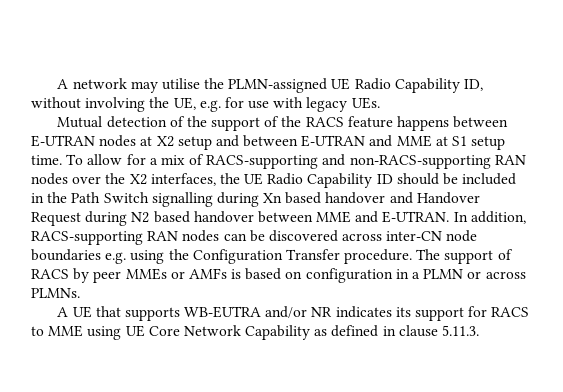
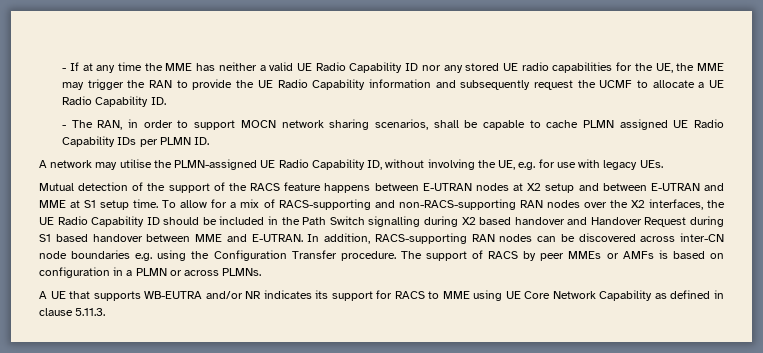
+ - If at any time the MME has neither a valid UE Radio Capability ID nor any stored UE radio capabilities for the UE, the MME may trigger the RAN to provide the UE Radio Capability information and subsequently request the UCMF to allocate a UE Radio Capability ID.
+ - The RAN, in order to support MOCN network sharing scenarios, shall be capable to cache PLMN assigned UE Radio Capability IDs per PLMN ID.
- To allow for a mix of RACS-supporting and non-RACS-supporting RAN nodes over the X2 interfaces, the UE Radio Capability ID should be included in the Path Switch signalling during Xn based handover and Handover Request during N2 based handover between MME and E-UTRAN.
+ To allow for a mix of RACS-supporting and non-RACS-supporting RAN nodes over the X2 interfaces, the UE Radio Capability ID should be included in the Path Switch signalling during X2 based handover and Handover Request during S1 based handover between MME and E-UTRAN.

